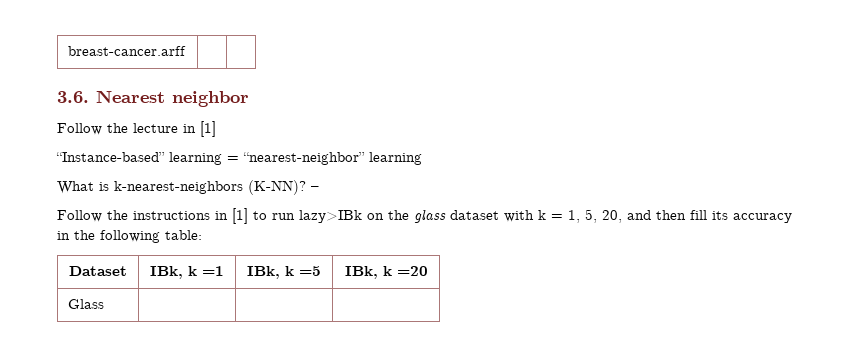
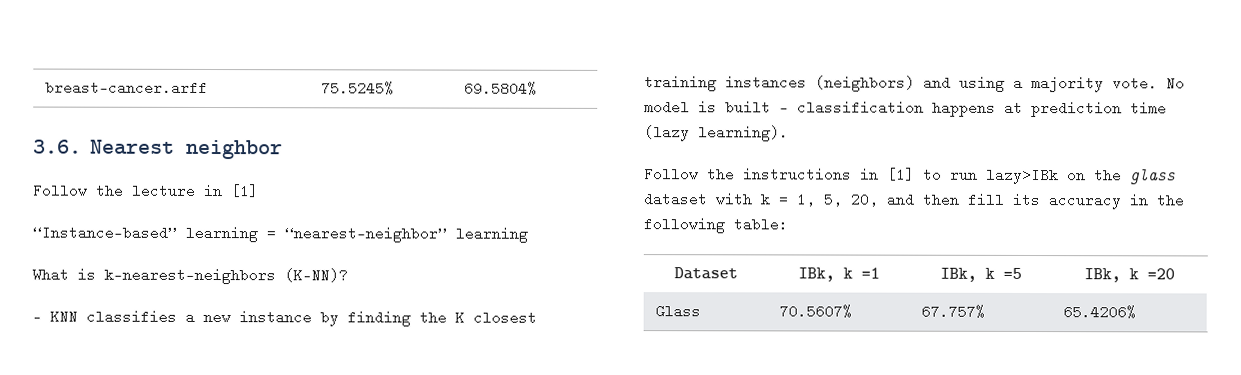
- breast‐cancer.arff | |
+ breast‐cancer.arff | 75.5245% | 69.5804%
- What is k‐nearest‐neighbors (K-NN)? –
+ What is k‐nearest‐neighbors (K-NN)?
+ – KNN classifies a new instance by finding the K closest training instances (neighbors) and using a majority vote. No model is built — classification happens at prediction time (lazy learning).
- Glass | | |
+ Glass | 70.5607% | 67.757% | 65.4206%

